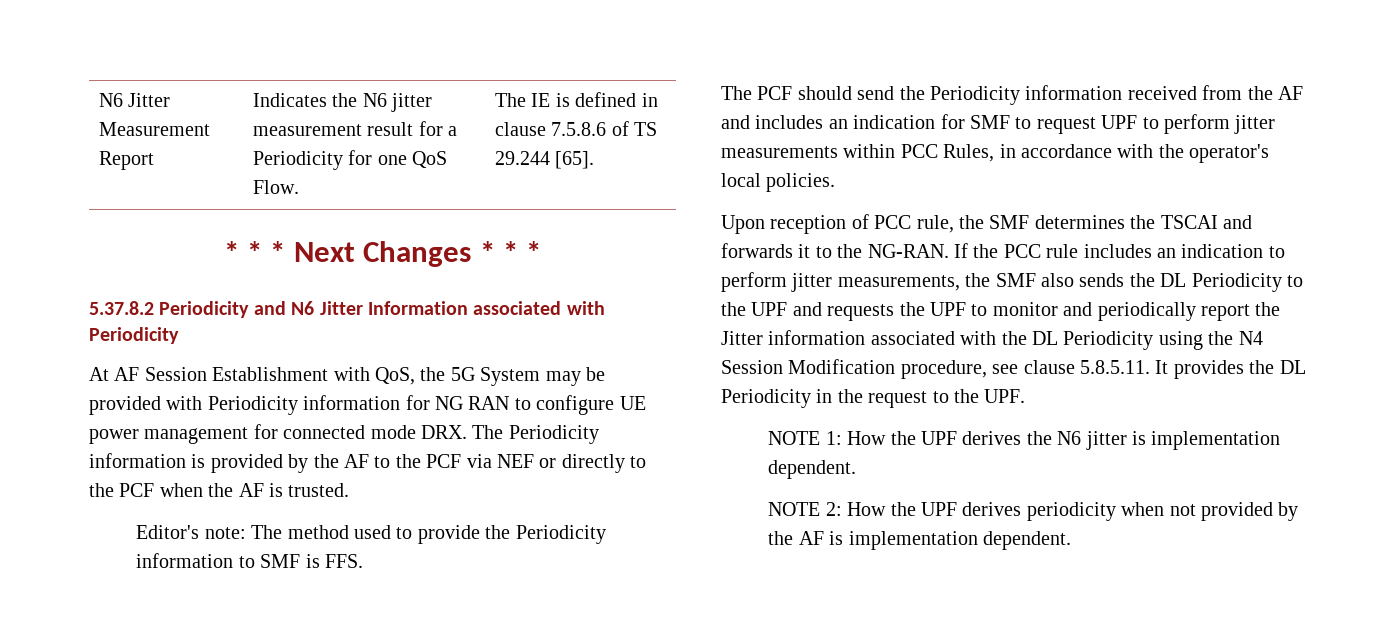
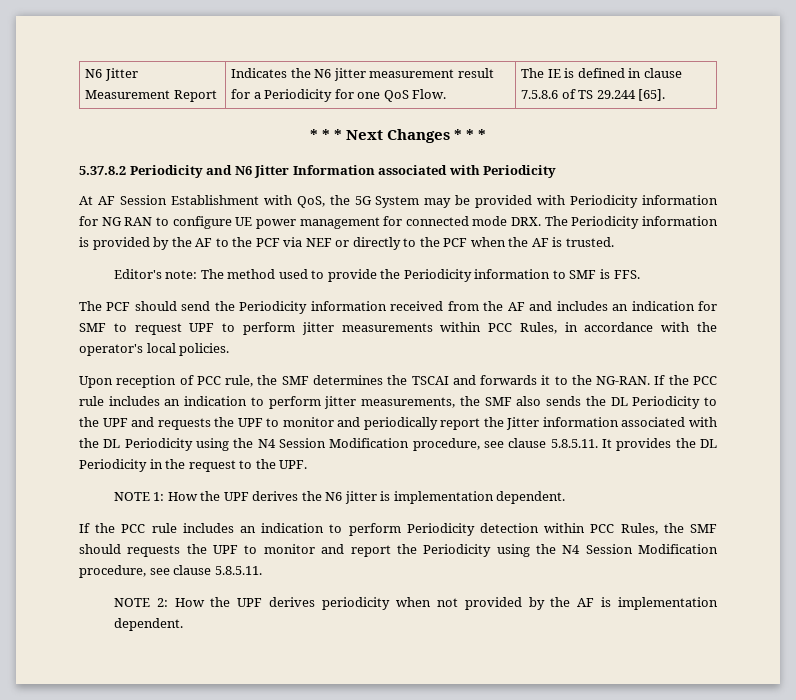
+ If the PCC rule includes an indication to perform Periodicity detection within PCC Rules, the SMF should requests the UPF to monitor and report the Periodicity using the N4 Session Modification procedure, see clause 5.8.5.11.

